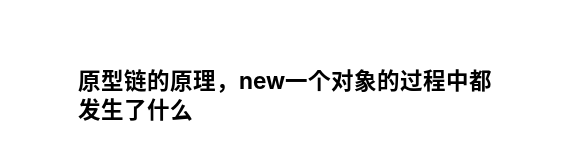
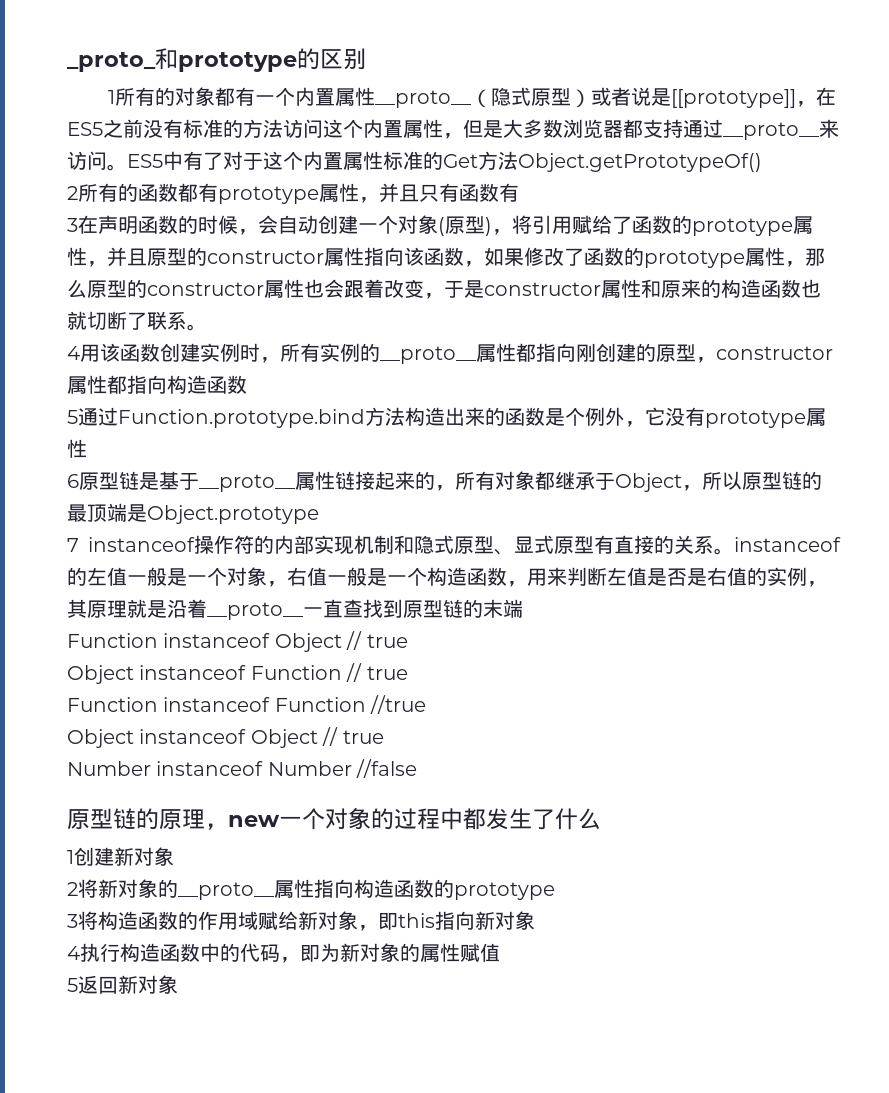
+ _proto_和prototype的区别
+ 1所有的对象都有一个内置属性__proto__（隐式原型）或者说是[[prototype]]，在ES5之前没有标准的方法访问这个内置属性，但是大多数浏览器都支持通过__proto__来访问。ES5中有了对于这个内置属性标准的Get方法Object.getPrototypeOf()
+ 2所有的函数都有prototype属性，并且只有函数有
+ 3在声明函数的时候，会自动创建一个对象(原型)，将引用赋给了函数的prototype属性，并且原型的constructor属性指向该函数，如果修改了函数的prototype属性，那么原型的constructor属性也会跟着改变，于是constructor属性和原来的构造函数也就切断了联系。
+ 4用该函数创建实例时，所有实例的__proto__属性都指向刚创建的原型，constructor属性都指向构造函数
+ 5通过Function.prototype.bind方法构造出来的函数是个例外，它没有prototype属性
+ 6原型链是基于__proto__属性链接起来的，所有对象都继承于Object，所以原型链的最顶端是Object.prototype
+ 7 instanceof操作符的内部实现机制和隐式原型、显式原型有直接的关系。instanceof的左值一般是一个对象，右值一般是一个构造函数，用来判断左值是否是右值的实例，其原理就是沿着__proto__一直查找到原型链的末端
+ Function instanceof Object // true
+ Object instanceof Function // true
+ Function instanceof Function //true
+ Object instanceof Object // true
+ Number instanceof Number //false
+ 1创建新对象
+ 2将新对象的__proto__属性指向构造函数的prototype
+ 3将构造函数的作用域赋给新对象，即this指向新对象
+ 4执行构造函数中的代码，即为新对象的属性赋值
+ 5返回新对象

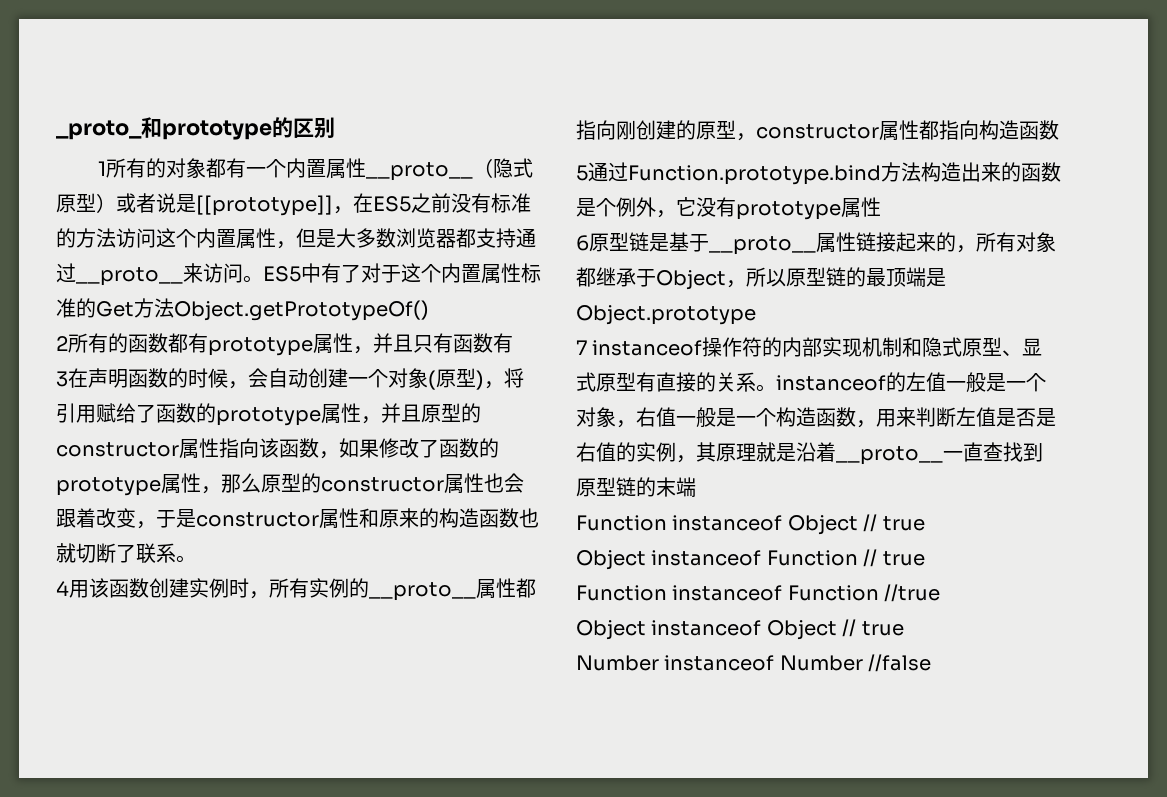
- 原型链的原理，new一个对象的过程中都发生了什么
- 1创建新对象
- 2将新对象的__proto__属性指向构造函数的prototype
- 3将构造函数的作用域赋给新对象，即this指向新对象
- 4执行构造函数中的代码，即为新对象的属性赋值
- 5返回新对象

